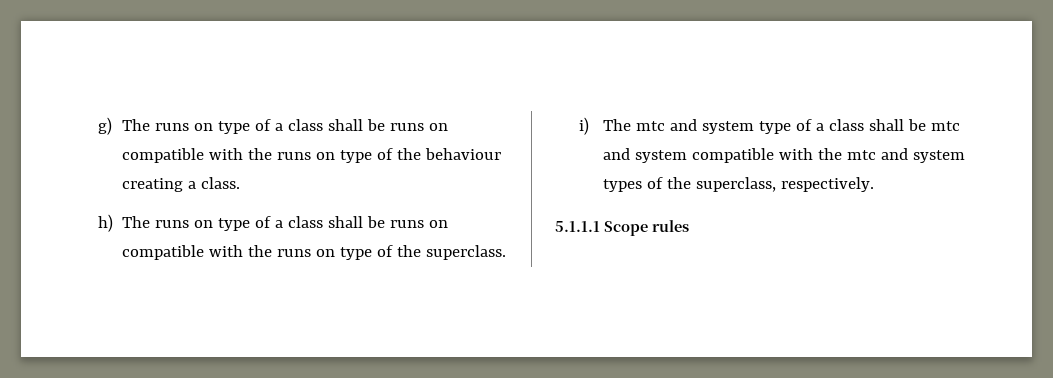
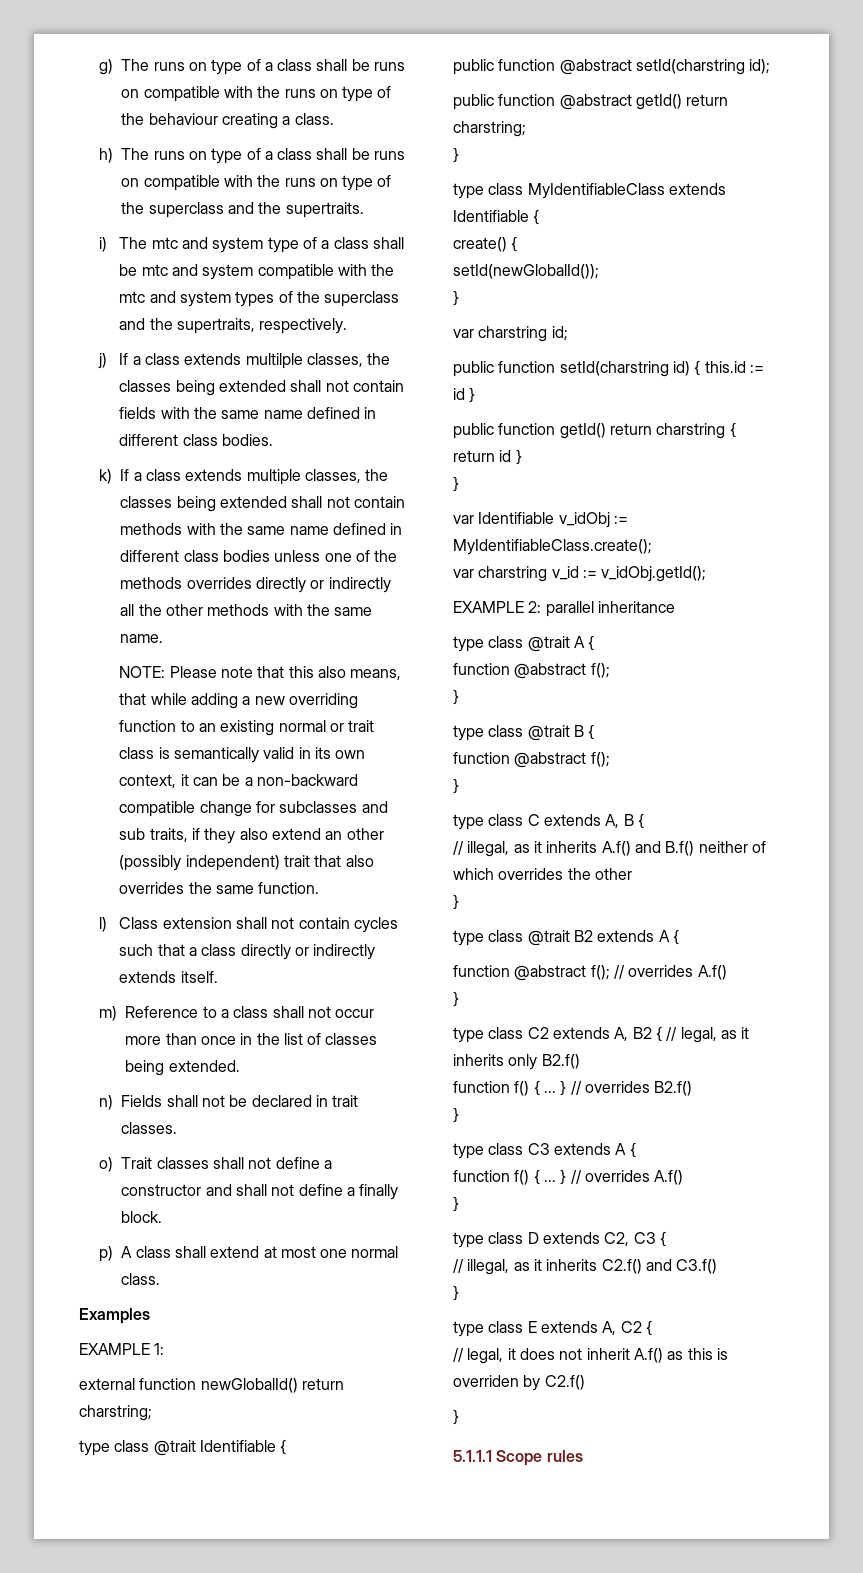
- h) The runs on type of a class shall be runs on compatible with the runs on type of the superclass.
+ h) The runs on type of a class shall be runs on compatible with the runs on type of the superclass and the supertraits.
- i) The mtc and system type of a class shall be mtc and system compatible with the mtc and system types of the superclass, respectively.
+ i) The mtc and system type of a class shall be mtc and system compatible with the mtc and system types of the superclass and the supertraits, respectively.
+ j) If a class extends multilple classes, the classes being extended shall not contain fields with the same name defined in different class bodies.
+ k) If a class extends multiple classes, the classes being extended shall not contain methods with the same name defined in different class bodies unless one of the methods overrides directly or indirectly all the other methods with the same name.
+ NOTE: Please note that this also means, that while adding a new overriding function to an existing normal or trait class is semantically valid in its own context, it can be a non-backward compatible change for subclasses and sub traits, if they also extend an other (possibly independent) trait that also overrides the same function.
+ l) Class extension shall not contain cycles such that a class directly or indirectly extends itself.
+ m) Reference to a class shall not occur more than once in the list of classes being extended.
+ n) Fields shall not be declared in trait classes.
+ o) Trait classes shall not define a constructor and shall not define a finally block.
+ p) A class shall extend at most one normal class.
+ Examples
+ EXAMPLE 1:
+ external function newGlobalId() return charstring;
+ type class @trait Identifiable {
+ public function @abstract setId(charstring id);
+ public function @abstract getId() return charstring;
+ }
+ type class MyIdentifiableClass extends Identifiable {
+ create() {
+ setId(newGlobalId());
+ }
+ var charstring id;
+ public function setId(charstring id) { this.id := id }
+ public function getId() return charstring { return id }
+ }
+ var Identifiable v_idObj := MyIdentifiableClass.create();
+ var charstring v_id := v_idObj.getId();
+ EXAMPLE 2: parallel inheritance
+ type class @trait A {
+ function @abstract f();
+ }
+ type class @trait B {
+ function @abstract f();
+ }
+ type class C extends A, B {
+ // illegal, as it inherits A.f() and B.f() neither of which overrides the other
+ }
+ type class @trait B2 extends A {
+ function @abstract f(); // overrides A.f()
+ }
+ type class C2 extends A, B2 { // legal, as it inherits only B2.f()
+ function f() { ... } // overrides B2.f()
+ }
+ type class C3 extends A {
+ function f() { ... } // overrides A.f()
+ }
+ type class D extends C2, C3 {
+ // illegal, as it inherits C2.f() and C3.f()
+ }
+ type class E extends A, C2 {
+ // legal, it does not inherit A.f() as this is overriden by C2.f()
+ }

